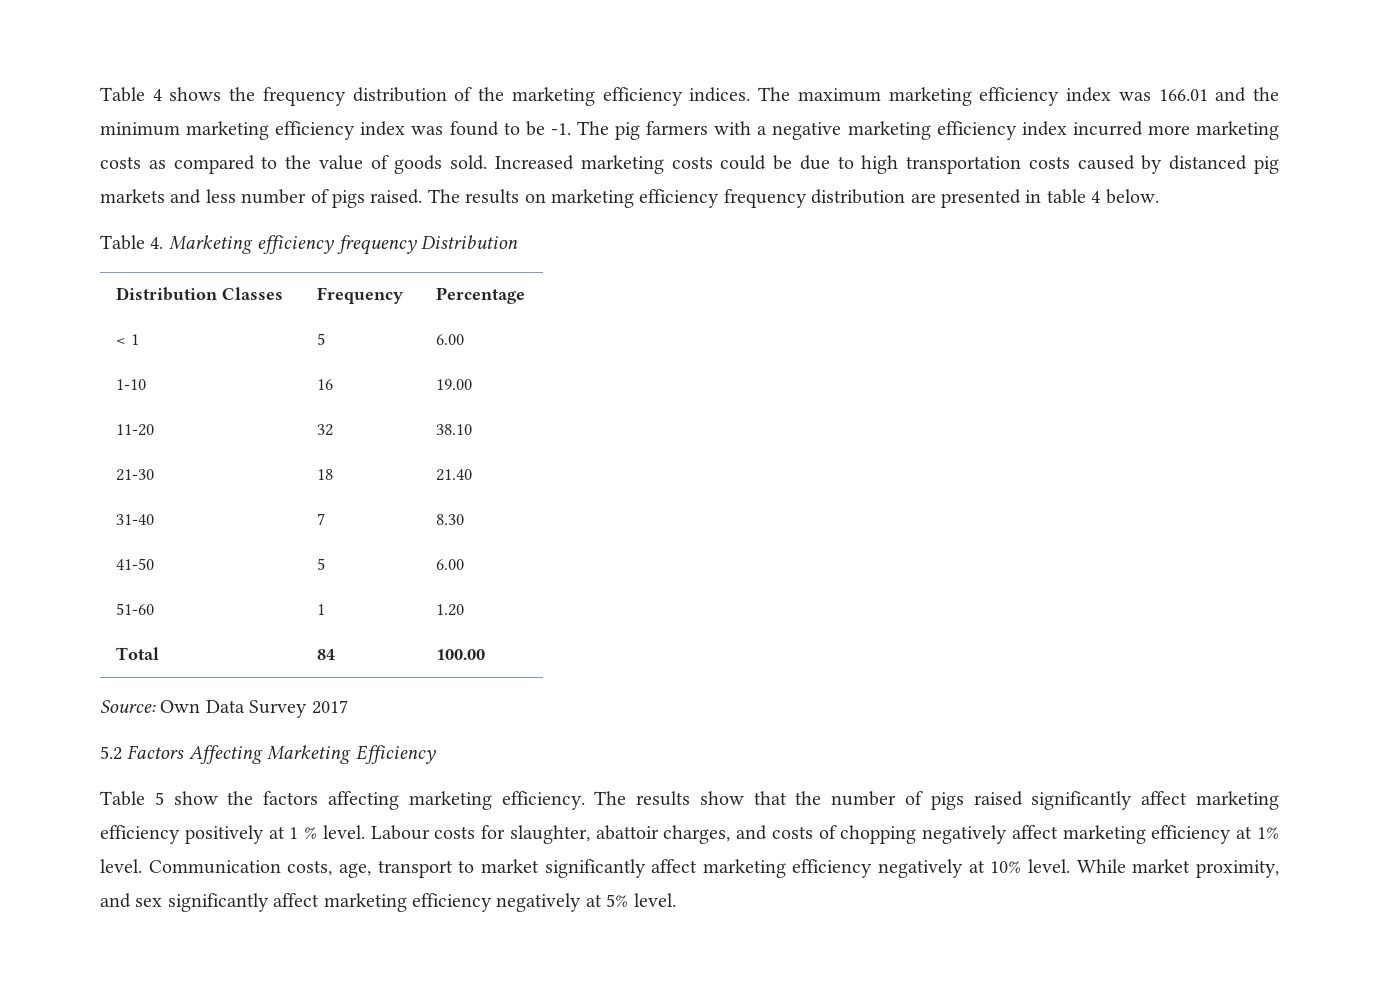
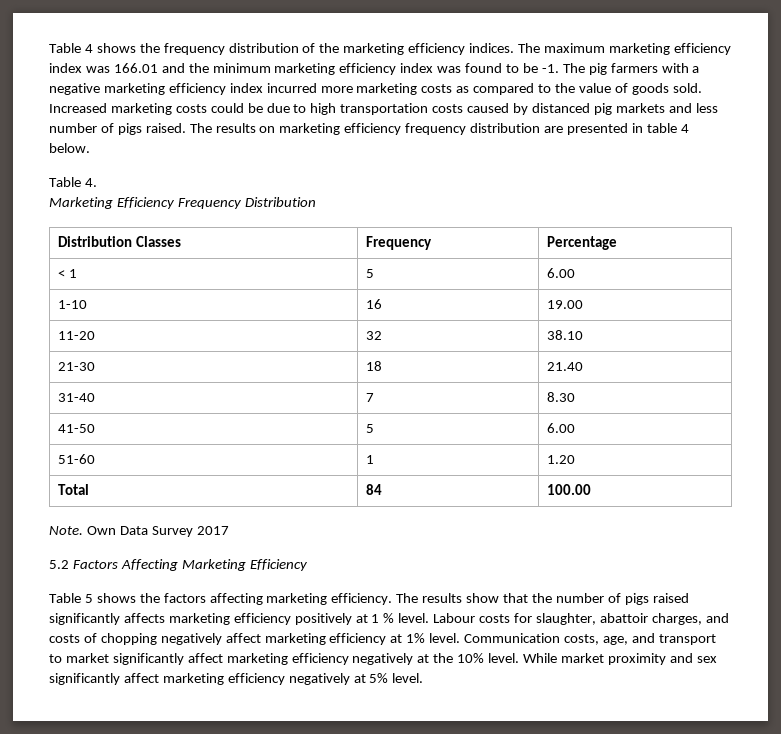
- Table 4. Marketing efficiency frequency Distribution
+ Table 4.
+ Marketing Efficiency Frequency Distribution
- Source: Own Data Survey 2017
+ Note. Own Data Survey 2017
- Table 5 show the factors affecting marketing efficiency.
+ Table 5 shows the factors affecting marketing efficiency.
- The results show that the number of pigs raised significantly affect marketing efficiency positively at 1 % level.
+ The results show that the number of pigs raised significantly affects marketing efficiency positively at 1 % level.
- Communication costs, age, transport to market significantly affect marketing efficiency negatively at 10% level.
+ Communication costs, age, and transport to market significantly affect marketing efficiency negatively at the 10% level.
- While market proximity, and sex significantly affect marketing efficiency negatively at 5% level.
+ While market proximity and sex significantly affect marketing efficiency negatively at 5% level.

